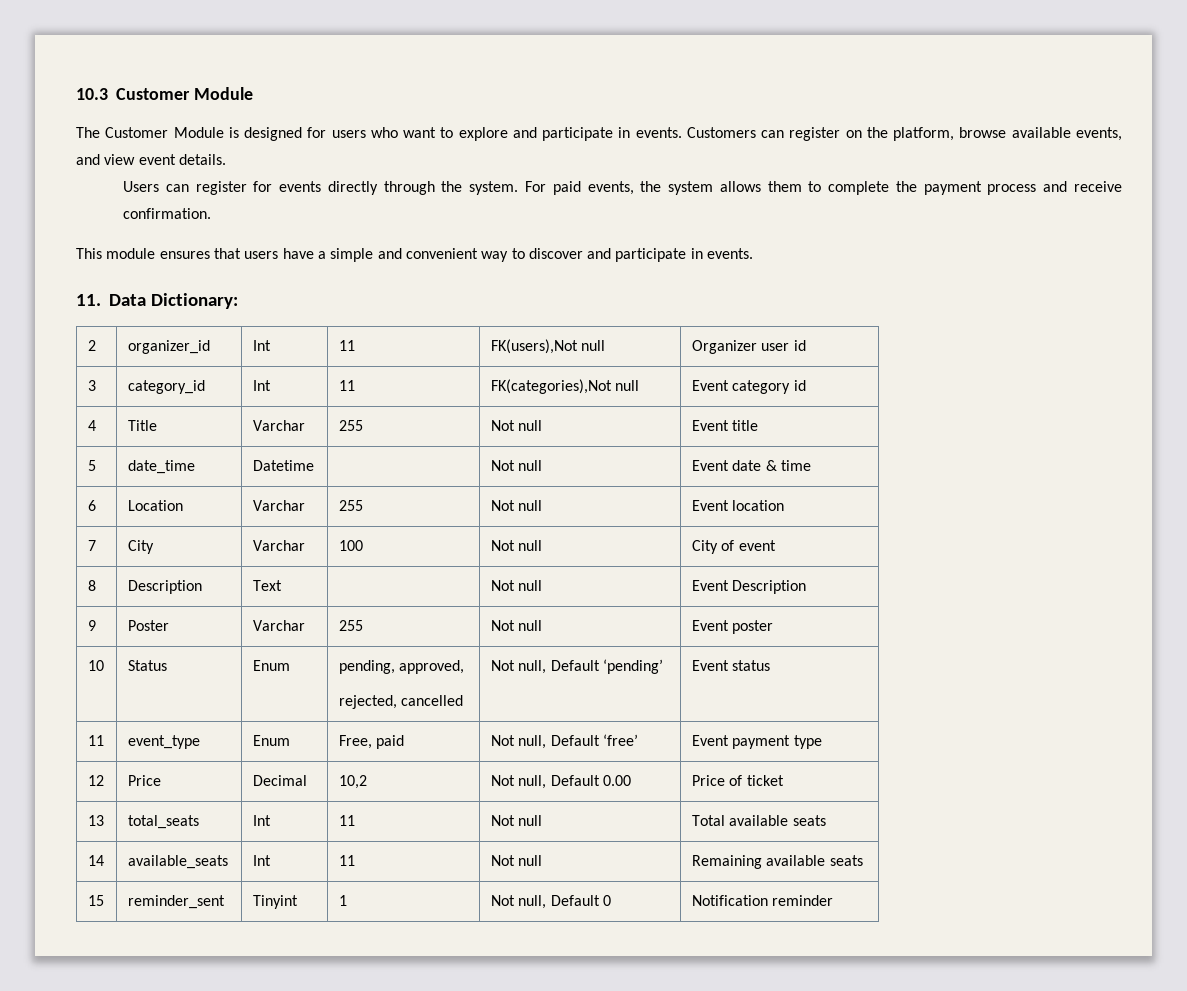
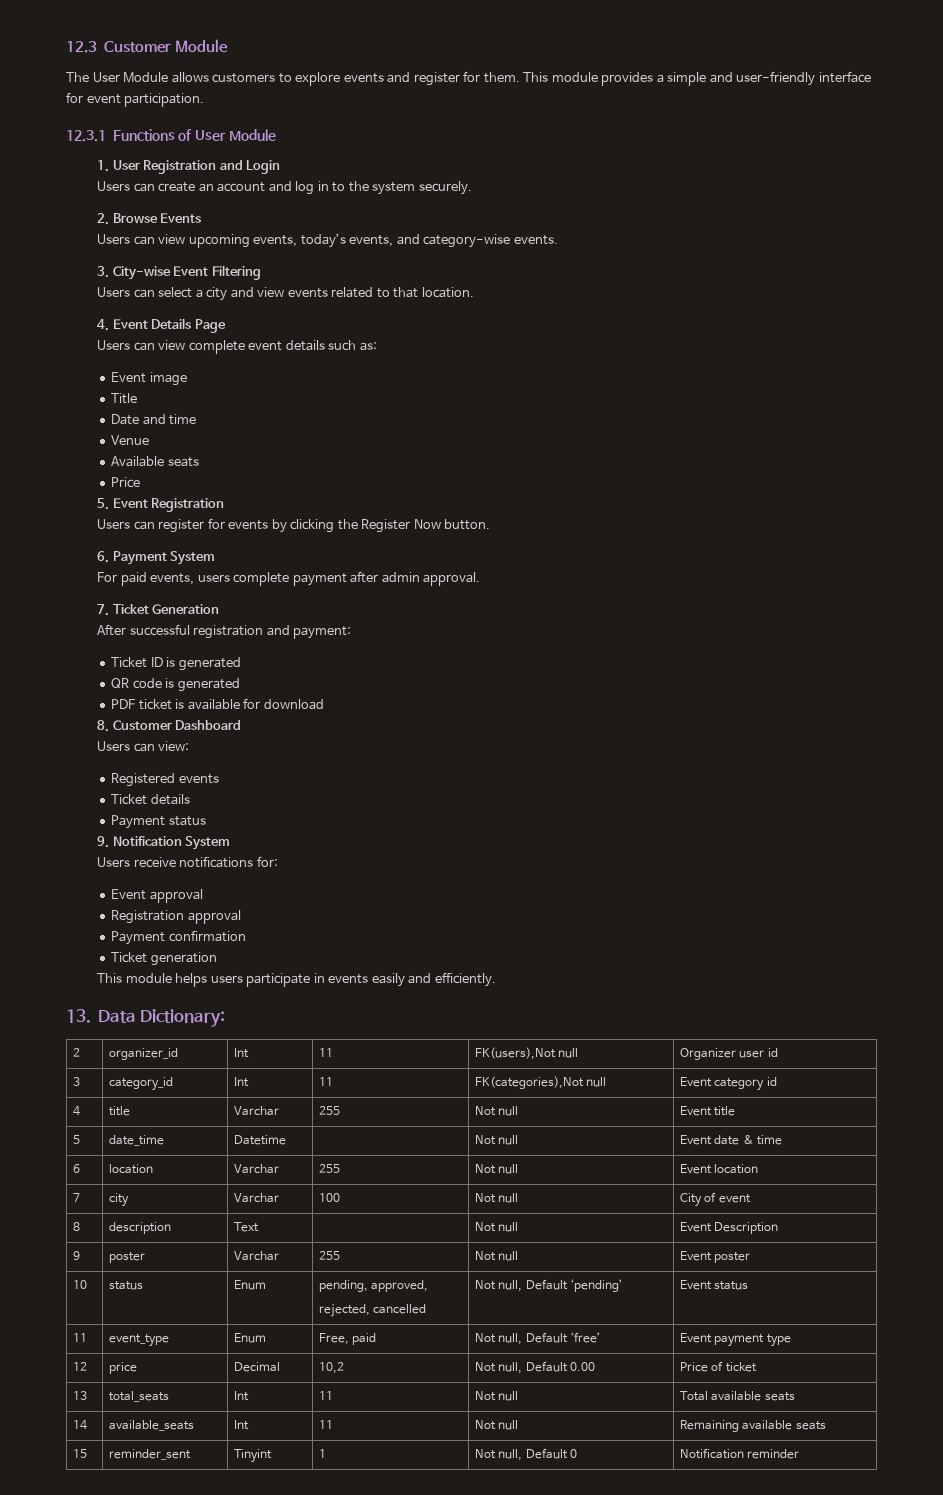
- 10.3 Customer Module
+ 12.3 Customer Module
- The Customer Module is designed for users who want to explore and participate in events. Customers can register on the platform, browse available events, and view event details.
+ The User Module allows customers to explore events and register for them. This module provides a simple and user-friendly interface for event participation.
+ 12.3.1 Functions of User Module
+ 1. User Registration and Login
+ Users can create an account and log in to the system securely.
+ 2. Browse Events
+ Users can view upcoming events, today’s events, and category-wise events.
+ 3. City-wise Event Filtering
+ Users can select a city and view events related to that location.
+ 4. Event Details Page
+ Users can view complete event details such as:
+ Event image
+ Title
+ Date and time
+ Venue
+ Available seats
+ Price
+ 5. Event Registration
- Users can register for events directly through the system. For paid events, the system allows them to complete the payment process and receive confirmation.
- This module ensures that users have a simple and convenient way to discover and participate in events.
- 11. Data Dictionary:
+ Users can register for events by clicking the Register Now button.
+ 6. Payment System
+ For paid events, users complete payment after admin approval.
+ 7. Ticket Generation
+ After successful registration and payment:
+ Ticket ID is generated
+ QR code is generated
+ PDF ticket is available for download
+ 8. Customer Dashboard
+ Users can view:
+ Registered events
+ Ticket details
+ Payment status
+ 9. Notification System
+ Users receive notifications for:
+ Event approval
+ Registration approval
+ Payment confirmation
+ Ticket generation
+ This module helps users participate in events easily and efficiently.
+ 13. Data Dictionary:
- 4 | Title | Varchar | 255 | Not null | Event title
+ 4 | title | Varchar | 255 | Not null | Event title
- 6 | Location | Varchar | 255 | Not null | Event location
+ 6 | location | Varchar | 255 | Not null | Event location
- 7 | City | Varchar | 100 | Not null | City of event
+ 7 | city | Varchar | 100 | Not null | City of event
- 8 | Description | Text | | Not null | Event Description
+ 8 | description | Text | | Not null | Event Description
- 9 | Poster | Varchar | 255 | Not null | Event poster
+ 9 | poster | Varchar | 255 | Not null | Event poster
- 10 | Status | Enum | pending, approved,
+ 10 | status | Enum | pending, approved,
- 12 | Price | Decimal | 10,2 | Not null, Default 0.00 | Price of ticket
+ 12 | price | Decimal | 10,2 | Not null, Default 0.00 | Price of ticket

